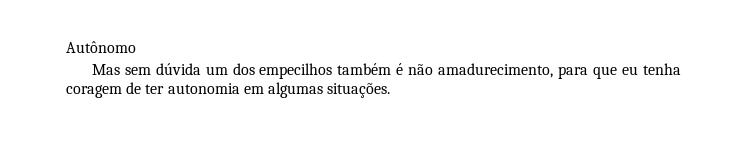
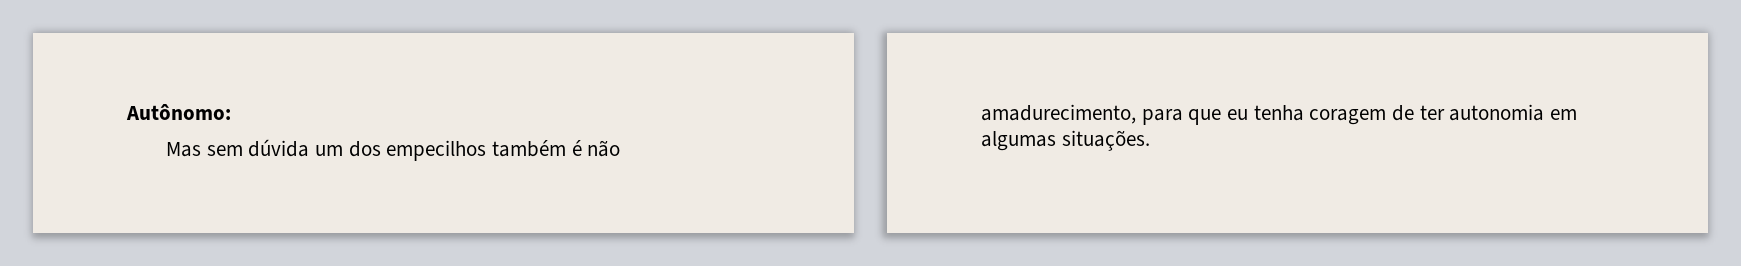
- Autônomo
+ Autônomo:

